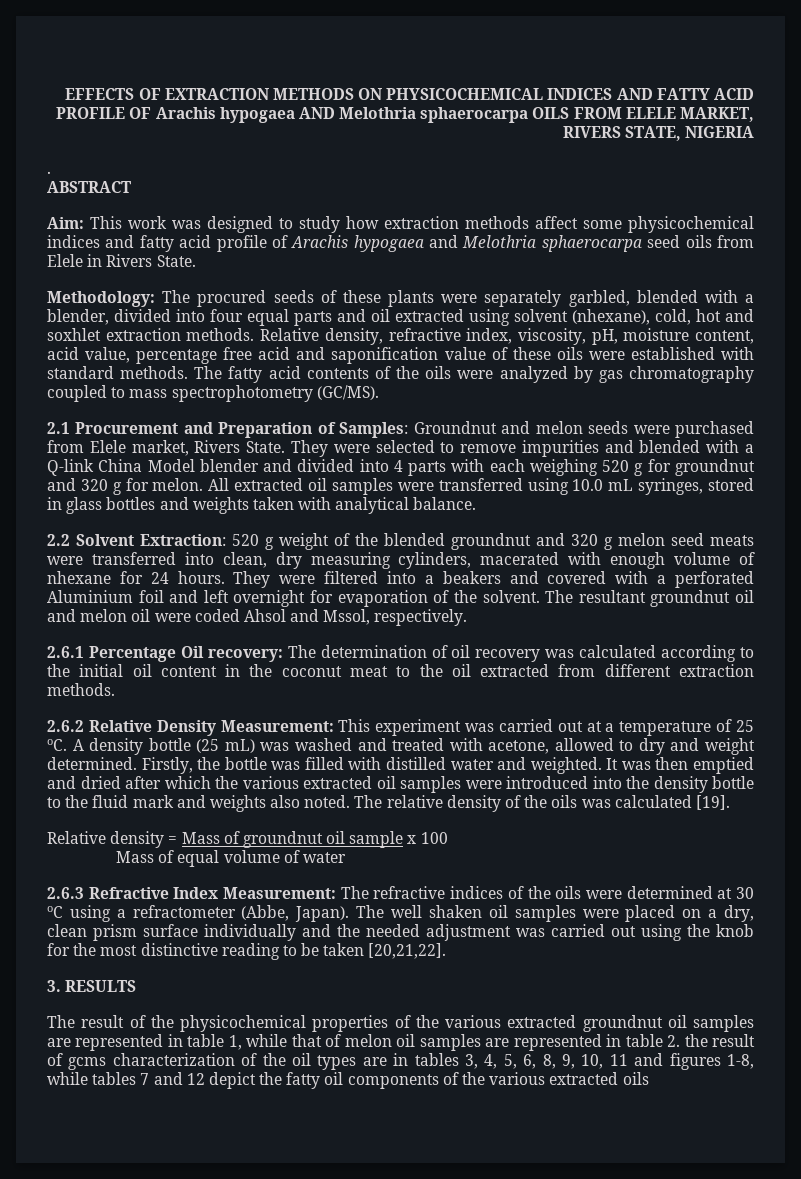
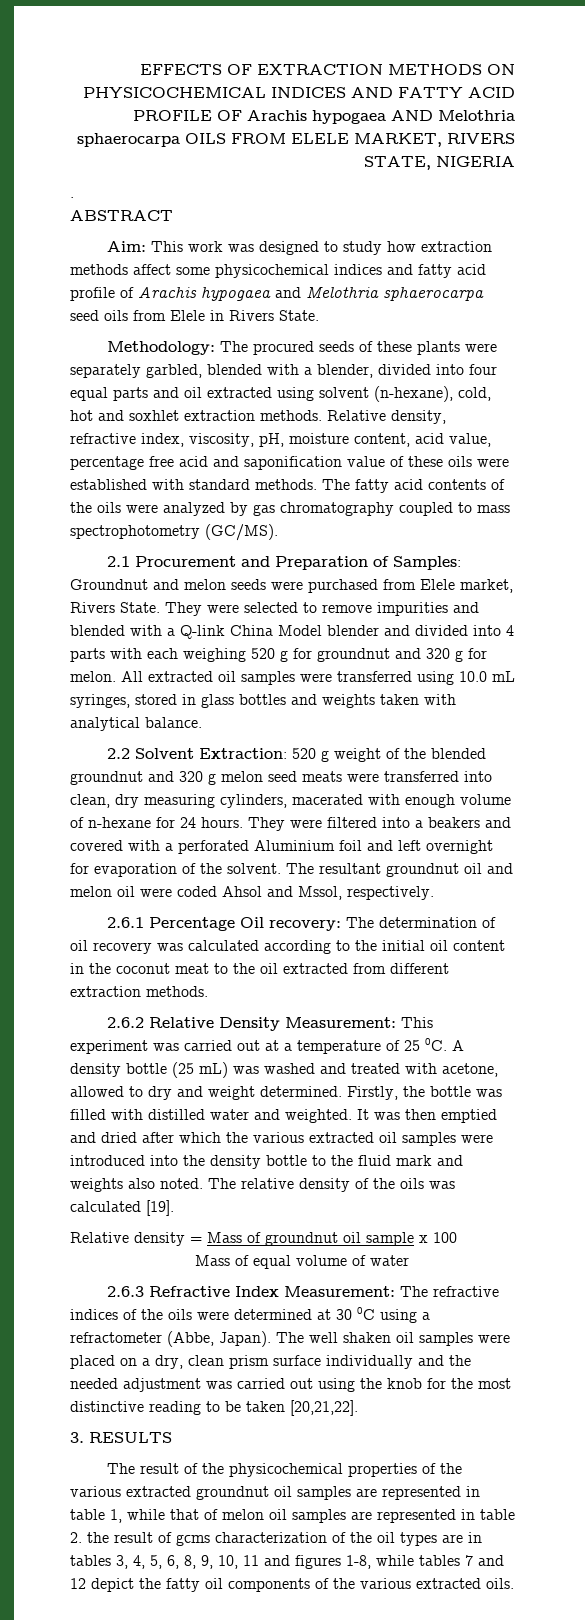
- Methodology: The procured seeds of these plants were separately garbled, blended with a blender, divided into four equal parts and oil extracted using solvent (nhexane), cold, hot and soxhlet extraction methods.
+ Methodology: The procured seeds of these plants were separately garbled, blended with a blender, divided into four equal parts and oil extracted using solvent (n-hexane), cold, hot and soxhlet extraction methods.
- 2.2 Solvent Extraction: 520 g weight of the blended groundnut and 320 g melon seed meats were transferred into clean, dry measuring cylinders, macerated with enough volume of nhexane for 24 hours.
+ 2.2 Solvent Extraction: 520 g weight of the blended groundnut and 320 g melon seed meats were transferred into clean, dry measuring cylinders, macerated with enough volume of n-hexane for 24 hours.
- 2.6.2 Relative Density Measurement: This experiment was carried out at a temperature of 25 oC.
+ 2.6.2 Relative Density Measurement: This experiment was carried out at a temperature of 25 0C.
- 2.6.3 Refractive Index Measurement: The refractive indices of the oils were determined at 30 oC using a refractometer (Abbe, Japan).
+ 2.6.3 Refractive Index Measurement: The refractive indices of the oils were determined at 30 0C using a refractometer (Abbe, Japan).
- The result of the physicochemical properties of the various extracted groundnut oil samples are represented in table 1, while that of melon oil samples are represented in table 2. the result of gcms characterization of the oil types are in tables 3, 4, 5, 6, 8, 9, 10, 11 and figures 1-8, while tables 7 and 12 depict the fatty oil components of the various extracted oils
+ The result of the physicochemical properties of the various extracted groundnut oil samples are represented in table 1, while that of melon oil samples are represented in table 2. the result of gcms characterization of the oil types are in tables 3, 4, 5, 6, 8, 9, 10, 11 and figures 1-8, while tables 7 and 12 depict the fatty oil components of the various extracted oils.

